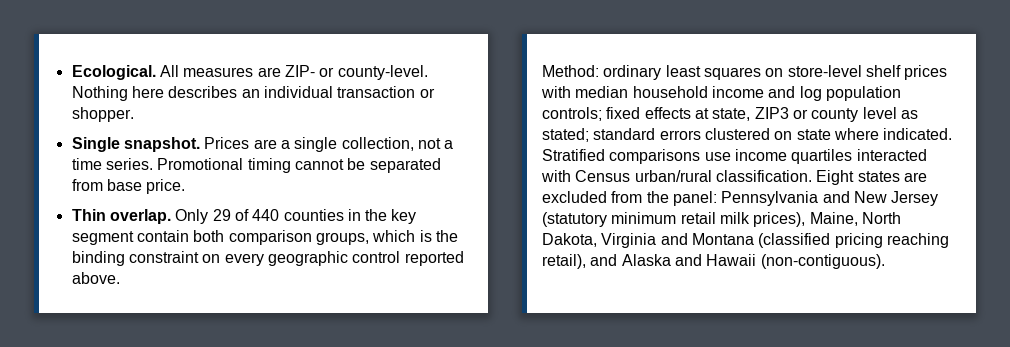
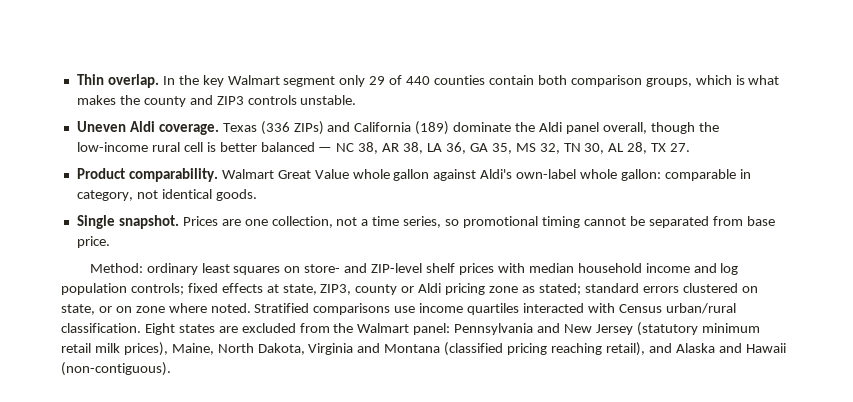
- Ecological. All measures are ZIP- or county-level. Nothing here describes an individual transaction or shopper.
+ Thin overlap. In the key Walmart segment only 29 of 440 counties contain both comparison groups, which is what makes the county and ZIP3 controls unstable.
+ Uneven Aldi coverage. Texas (336 ZIPs) and California (189) dominate the Aldi panel overall, though the low-income rural cell is better balanced — NC 38, AR 38, LA 36, GA 35, MS 32, TN 30, AL 28, TX 27.
+ Product comparability. Walmart Great Value whole gallon against Aldi's own-label whole gallon: comparable in category, not identical goods.
- Prices are a single collection, not a time series. Promotional timing cannot be separated from base price.
+ Prices are one collection, not a time series, so promotional timing cannot be separated from base price.
- Thin overlap. Only 29 of 440 counties in the key segment contain both comparison groups, which is the binding constraint on every geographic control reported above.
- Method: ordinary least squares on store-level shelf prices with median household income and log population controls; fixed effects at state, ZIP3 or county level as stated; standard errors clustered on state where indicated.
+ Method: ordinary least squares on store- and ZIP-level shelf prices with median household income and log population controls; fixed effects at state, ZIP3, county or Aldi pricing zone as stated; standard errors clustered on state, or on zone where noted.
- Eight states are excluded from the panel: Pennsylvania and New Jersey (statutory minimum retail milk prices), Maine, North Dakota, Virginia and Montana (classified pricing reaching retail), and Alaska and Hawaii (non-contiguous).
+ Eight states are excluded from the Walmart panel: Pennsylvania and New Jersey (statutory minimum retail milk prices), Maine, North Dakota, Virginia and Montana (classified pricing reaching retail), and Alaska and Hawaii (non-contiguous).

